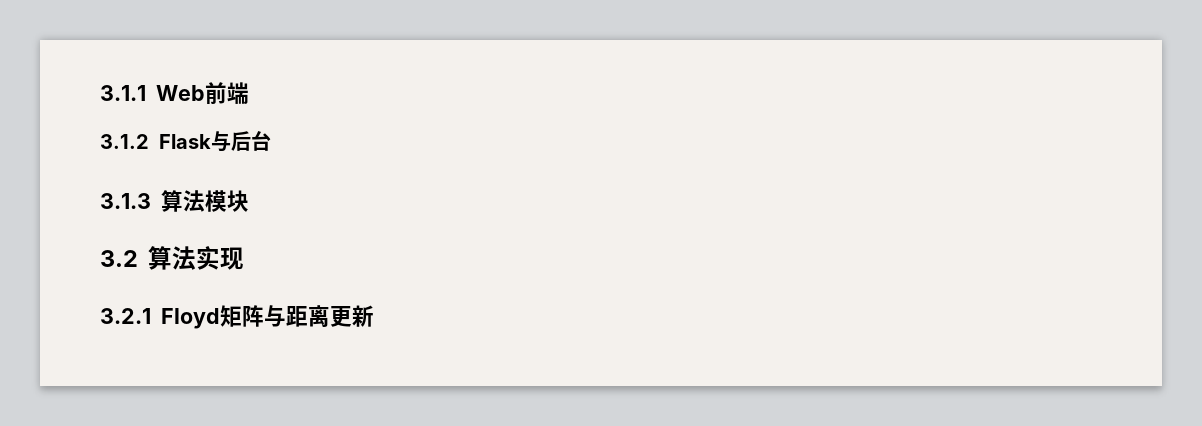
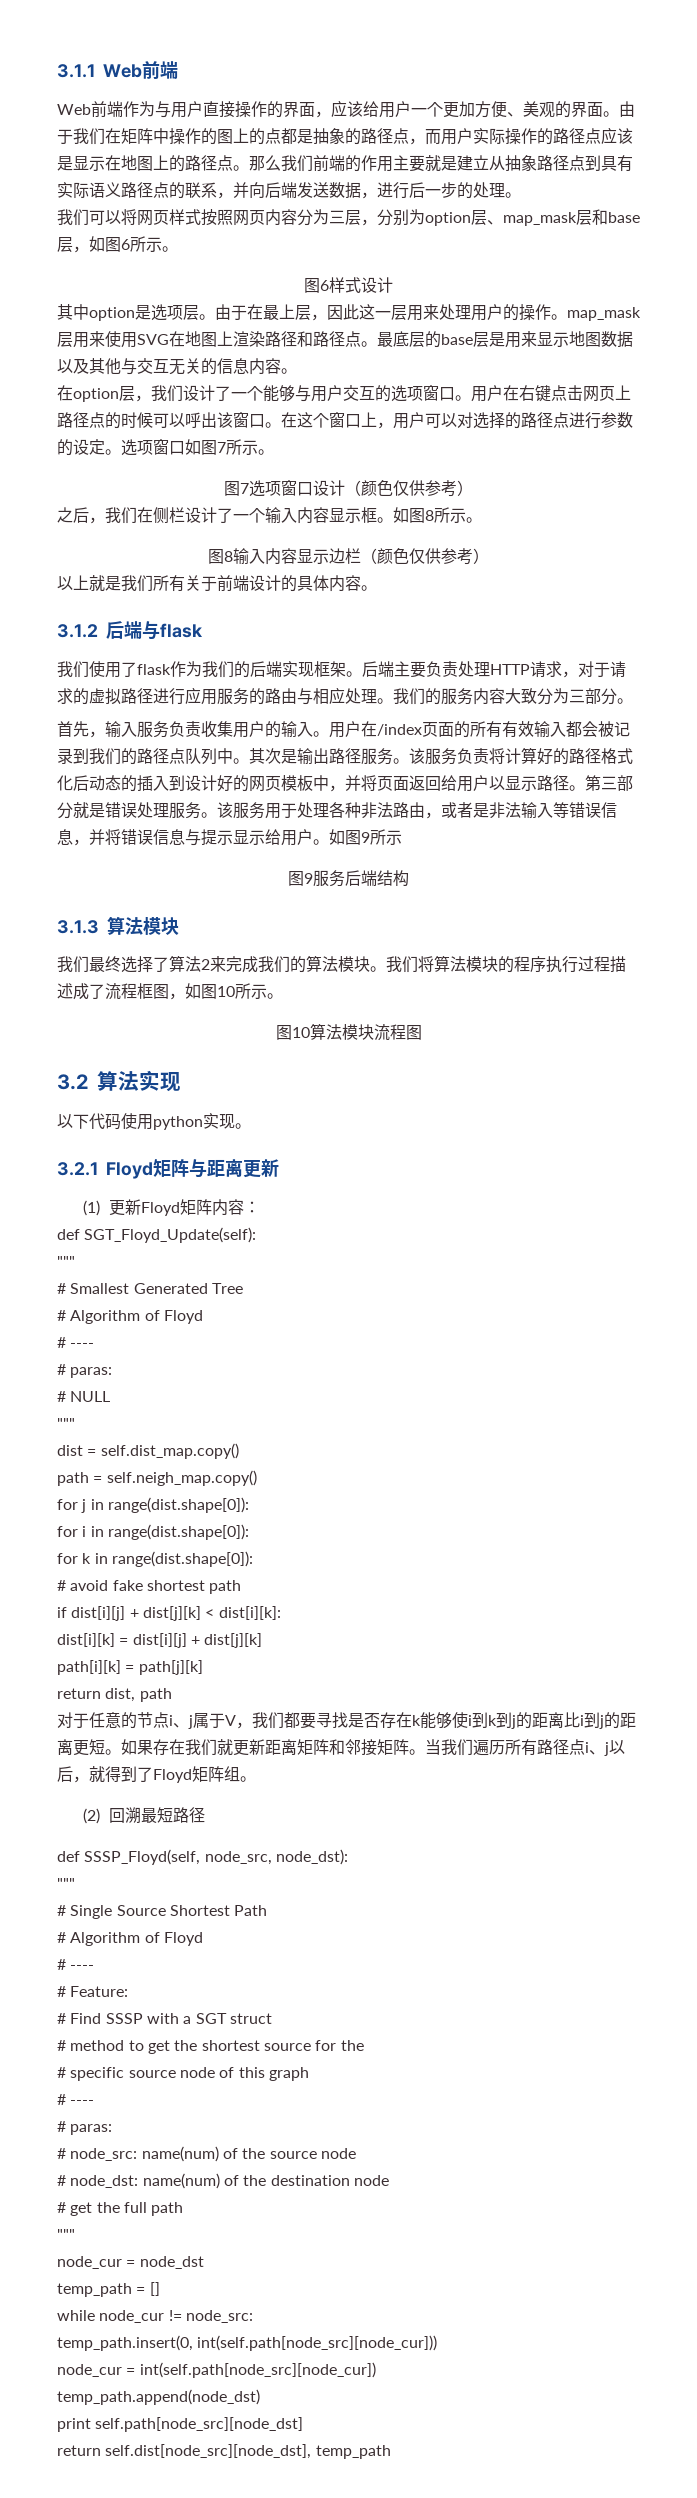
- 3.1.2 Flask与后台
+ Web前端作为与用户直接操作的界面，应该给用户一个更加方便、美观的界面。由于我们在矩阵中操作的图上的点都是抽象的路径点，而用户实际操作的路径点应该是显示在地图上的路径点。那么我们前端的作用主要就是建立从抽象路径点到具有实际语义路径点的联系，并向后端发送数据，进行后一步的处理。
+ 我们可以将网页样式按照网页内容分为三层，分别为option层、map_mask层和base层，如图6所示。
+ 图6样式设计
+ 其中option是选项层。由于在最上层，因此这一层用来处理用户的操作。map_mask层用来使用SVG在地图上渲染路径和路径点。最底层的base层是用来显示地图数据以及其他与交互无关的信息内容。
+ 在option层，我们设计了一个能够与用户交互的选项窗口。用户在右键点击网页上路径点的时候可以呼出该窗口。在这个窗口上，用户可以对选择的路径点进行参数的设定。选项窗口如图7所示。
+ 图7选项窗口设计（颜色仅供参考）
+ 之后，我们在侧栏设计了一个输入内容显示框。如图8所示。
+ 图8输入内容显示边栏（颜色仅供参考）
+ 以上就是我们所有关于前端设计的具体内容。
+ 3.1.2后端与flask
+ 我们使用了flask作为我们的后端实现框架。后端主要负责处理HTTP请求，对于请求的虚拟路径进行应用服务的路由与相应处理。我们的服务内容大致分为三部分。
+ 首先，输入服务负责收集用户的输入。用户在/index页面的所有有效输入都会被记录到我们的路径点队列中。其次是输出路径服务。该服务负责将计算好的路径格式化后动态的插入到设计好的网页模板中，并将页面返回给用户以显示路径。第三部分就是错误处理服务。该服务用于处理各种非法路由，或者是非法输入等错误信息，并将错误信息与提示显示给用户。如图9所示
+ 图9服务后端结构
  3.1.3算法模块
+ 我们最终选择了算法2来完成我们的算法模块。我们将算法模块的程序执行过程描述成了流程框图，如图10所示。
+ 图10算法模块流程图
  3.2算法实现
+ 以下代码使用python实现。
+ (1)更新Floyd矩阵内容：
+ def SGT_Floyd_Update(self):
+ """
+ # Smallest Generated Tree
+ # Algorithm of Floyd
+ # ----
+ # paras:
+ # NULL
+ """
+ dist = self.dist_map.copy()
+ path = self.neigh_map.copy()
+ for j in range(dist.shape[0]):
+ for i in range(dist.shape[0]):
+ for k in range(dist.shape[0]):
+ # avoid fake shortest path
+ if dist[i][j] + dist[j][k] < dist[i][k]:
+ dist[i][k] = dist[i][j] + dist[j][k]
+ path[i][k] = path[j][k]
+ return dist, path
+ 对于任意的节点i、j属于V，我们都要寻找是否存在k能够使i到k到j的距离比i到j的距离更短。如果存在我们就更新距离矩阵和邻接矩阵。当我们遍历所有路径点i、j以后，就得到了Floyd矩阵组。
+ (2)回溯最短路径
+ def SSSP_Floyd(self, node_src, node_dst):
+ """
+ # Single Source Shortest Path
+ # Algorithm of Floyd
+ # ----
+ # Feature:
+ # Find SSSP with a SGT struct
+ # method to get the shortest source for the
+ # specific source node of this graph
+ # ----
+ # paras:
+ # node_src: name(num) of the source node
+ # node_dst: name(num) of the destination node
+ # get the full path
+ """
+ node_cur = node_dst
+ temp_path = []
+ while node_cur != node_src:
+ temp_path.insert(0, int(self.path[node_src][node_cur]))
+ node_cur = int(self.path[node_src][node_cur])
+ temp_path.append(node_dst)
+ print self.path[node_src][node_dst]
+ return self.dist[node_src][node_dst], temp_path

